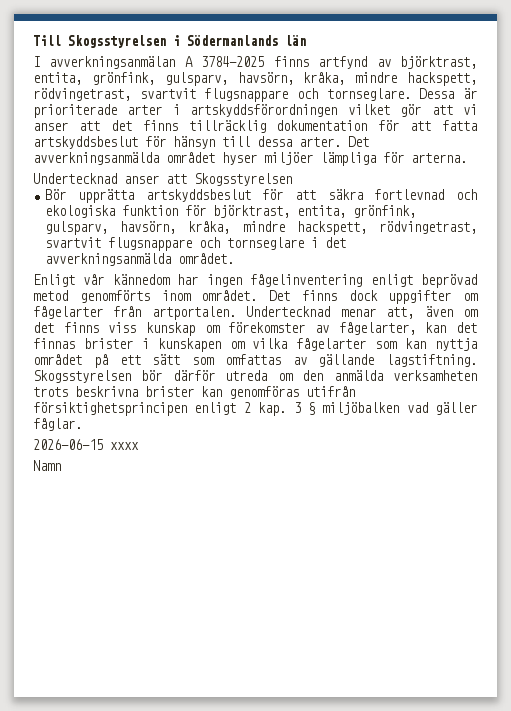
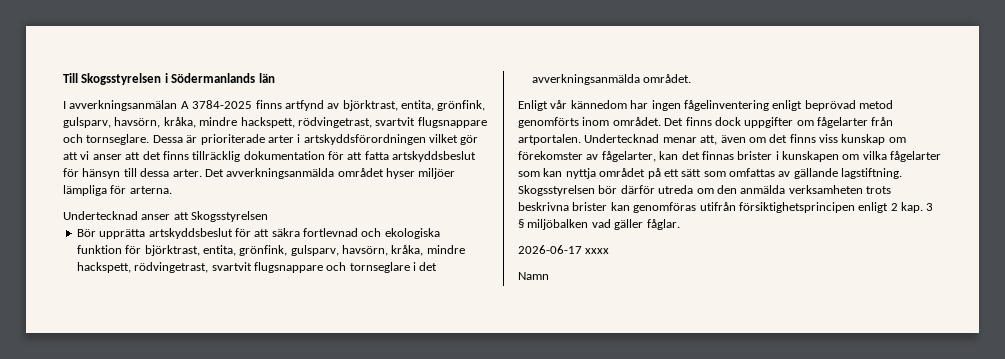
- 2026-06-15 xxxx
+ 2026-06-17 xxxx

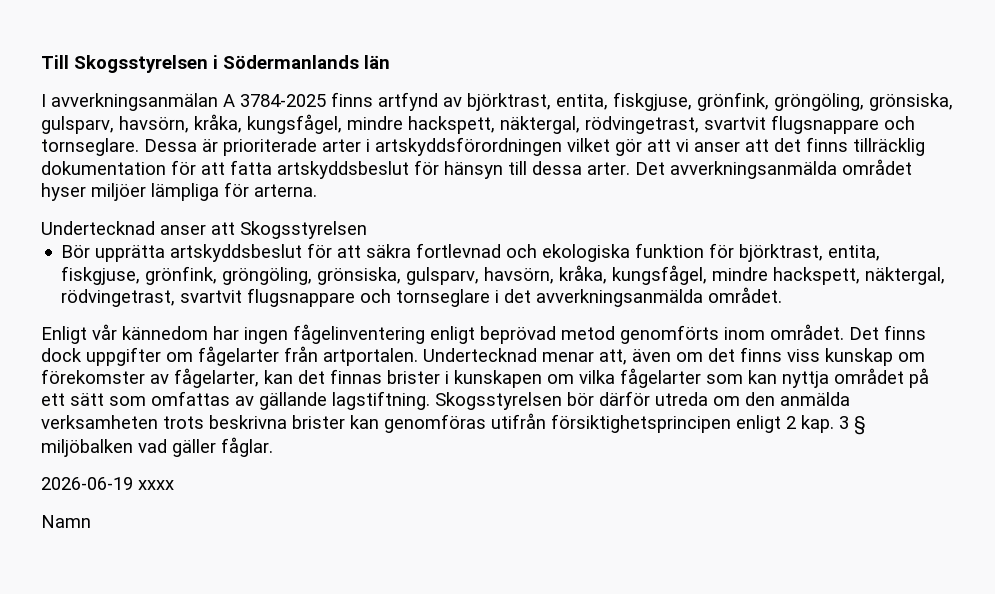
- I avverkningsanmälan A 3784-2025 finns artfynd av björktrast, entita, grönfink, gulsparv, havsörn, kråka, mindre hackspett, rödvingetrast, svartvit flugsnappare och tornseglare.
+ I avverkningsanmälan A 3784-2025 finns artfynd av björktrast, entita, fiskgjuse, grönfink, gröngöling, grönsiska, gulsparv, havsörn, kråka, kungsfågel, mindre hackspett, näktergal, rödvingetrast, svartvit flugsnappare och tornseglare.
- Bör upprätta artskyddsbeslut för att säkra fortlevnad och ekologiska funktion för björktrast, entita, grönfink, gulsparv, havsörn, kråka, mindre hackspett, rödvingetrast, svartvit flugsnappare och tornseglare i det avverkningsanmälda området.
+ Bör upprätta artskyddsbeslut för att säkra fortlevnad och ekologiska funktion för björktrast, entita, fiskgjuse, grönfink, gröngöling, grönsiska, gulsparv, havsörn, kråka, kungsfågel, mindre hackspett, näktergal, rödvingetrast, svartvit flugsnappare och tornseglare i det avverkningsanmälda området.
- 2026-06-17 xxxx
+ 2026-06-19 xxxx

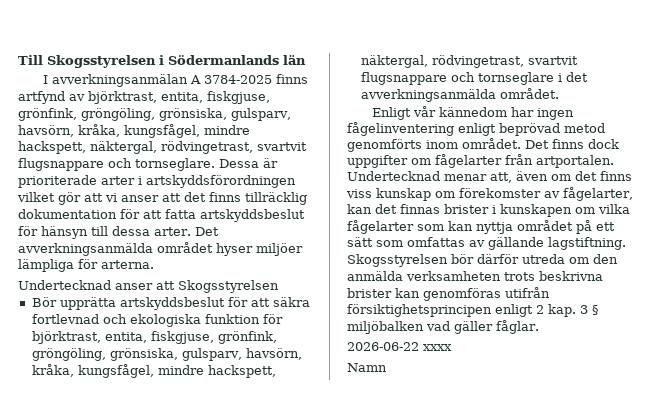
- 2026-06-19 xxxx
+ 2026-06-22 xxxx

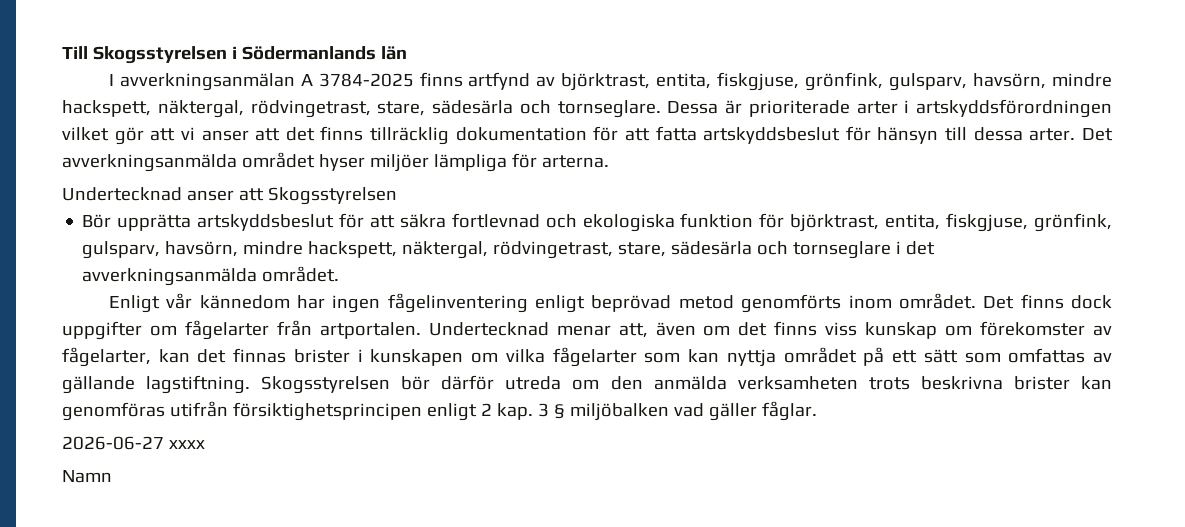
- I avverkningsanmälan A 3784-2025 finns artfynd av björktrast, entita, fiskgjuse, grönfink, gröngöling, grönsiska, gulsparv, havsörn, kråka, kungsfågel, mindre hackspett, näktergal, rödvingetrast, svartvit flugsnappare och tornseglare.
+ I avverkningsanmälan A 3784-2025 finns artfynd av björktrast, entita, fiskgjuse, grönfink, gulsparv, havsörn, mindre hackspett, näktergal, rödvingetrast, stare, sädesärla och tornseglare.
- Bör upprätta artskyddsbeslut för att säkra fortlevnad och ekologiska funktion för björktrast, entita, fiskgjuse, grönfink, gröngöling, grönsiska, gulsparv, havsörn, kråka, kungsfågel, mindre hackspett, näktergal, rödvingetrast, svartvit flugsnappare och tornseglare i det avverkningsanmälda området.
+ Bör upprätta artskyddsbeslut för att säkra fortlevnad och ekologiska funktion för björktrast, entita, fiskgjuse, grönfink, gulsparv, havsörn, mindre hackspett, näktergal, rödvingetrast, stare, sädesärla och tornseglare i det avverkningsanmälda området.
- 2026-06-22 xxxx
+ 2026-06-27 xxxx

